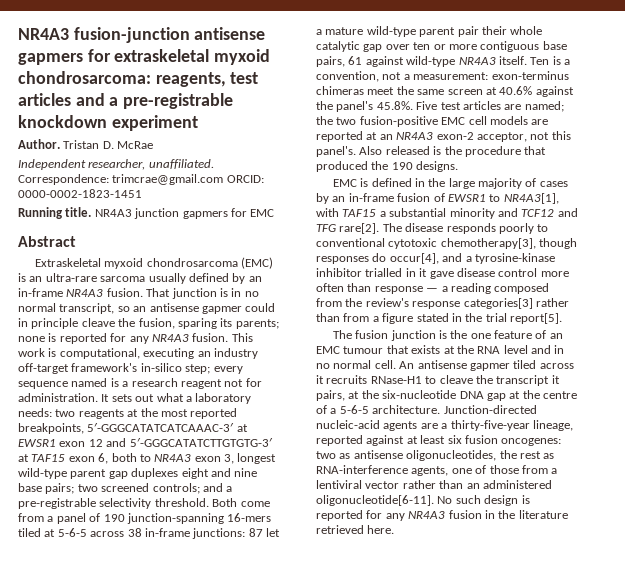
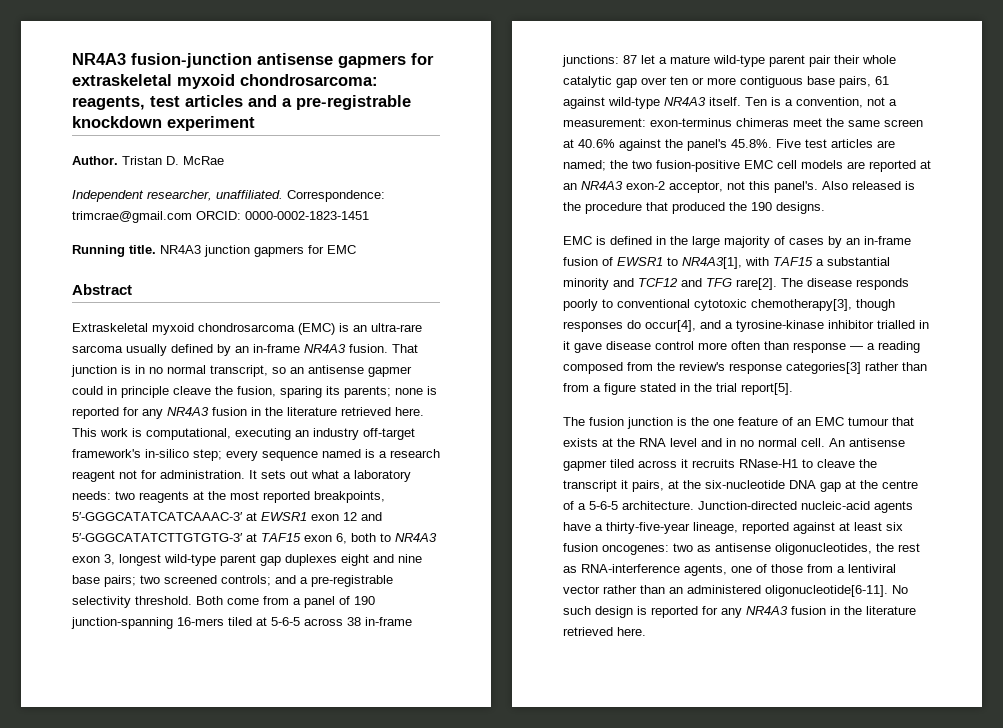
- That junction is in no normal transcript, so an antisense gapmer could in principle cleave the fusion, sparing its parents; none is reported for any NR4A3 fusion.
+ That junction is in no normal transcript, so an antisense gapmer could in principle cleave the fusion, sparing its parents; none is reported for any NR4A3 fusion in the literature retrieved here.
- Junction-directed nucleic-acid agents are a thirty-five-year lineage, reported against at least six fusion oncogenes: two as antisense oligonucleotides, the rest as RNA-interference agents, one of those from a lentiviral vector rather than an administered oligonucleotide[6-11].
+ Junction-directed nucleic-acid agents have a thirty-five-year lineage, reported against at least six fusion oncogenes: two as antisense oligonucleotides, the rest as RNA-interference agents, one of those from a lentiviral vector rather than an administered oligonucleotide[6-11].

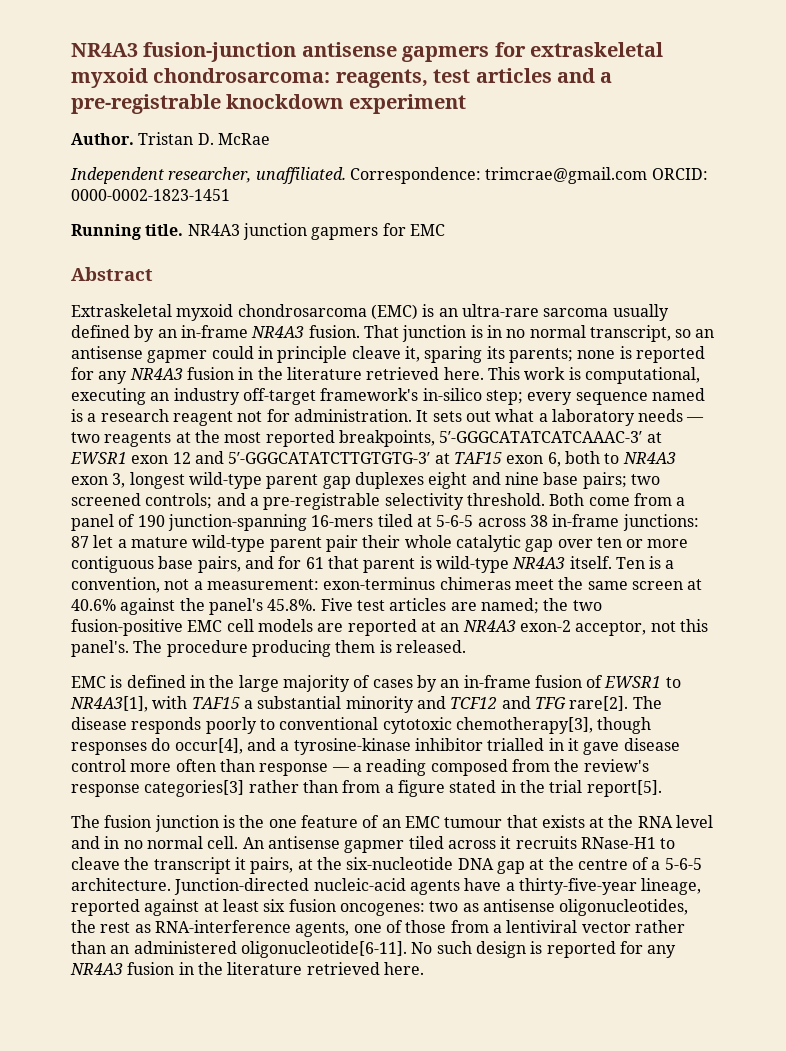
- That junction is in no normal transcript, so an antisense gapmer could in principle cleave the fusion, sparing its parents; none is reported for any NR4A3 fusion in the literature retrieved here.
+ That junction is in no normal transcript, so an antisense gapmer could in principle cleave it, sparing its parents; none is reported for any NR4A3 fusion in the literature retrieved here.
- It sets out what a laboratory needs: two reagents at the most reported breakpoints, 5′-GGGCATATCATCAAAC-3′ at EWSR1 exon 12 and 5′-GGGCATATCTTGTGTG-3′ at TAF15 exon 6, both to NR4A3 exon 3, longest wild-type parent gap duplexes eight and nine base pairs; two screened controls; and a pre-registrable selectivity threshold.
+ It sets out what a laboratory needs — two reagents at the most reported breakpoints, 5′-GGGCATATCATCAAAC-3′ at EWSR1 exon 12 and 5′-GGGCATATCTTGTGTG-3′ at TAF15 exon 6, both to NR4A3 exon 3, longest wild-type parent gap duplexes eight and nine base pairs; two screened controls; and a pre-registrable selectivity threshold.
- Both come from a panel of 190 junction-spanning 16-mers tiled at 5-6-5 across 38 in-frame junctions: 87 let a mature wild-type parent pair their whole catalytic gap over ten or more contiguous base pairs, 61 against wild-type NR4A3 itself.
+ Both come from a panel of 190 junction-spanning 16-mers tiled at 5-6-5 across 38 in-frame junctions: 87 let a mature wild-type parent pair their whole catalytic gap over ten or more contiguous base pairs, and for 61 that parent is wild-type NR4A3 itself.
- Also released is the procedure that produced the 190 designs.
+ The procedure producing them is released.

